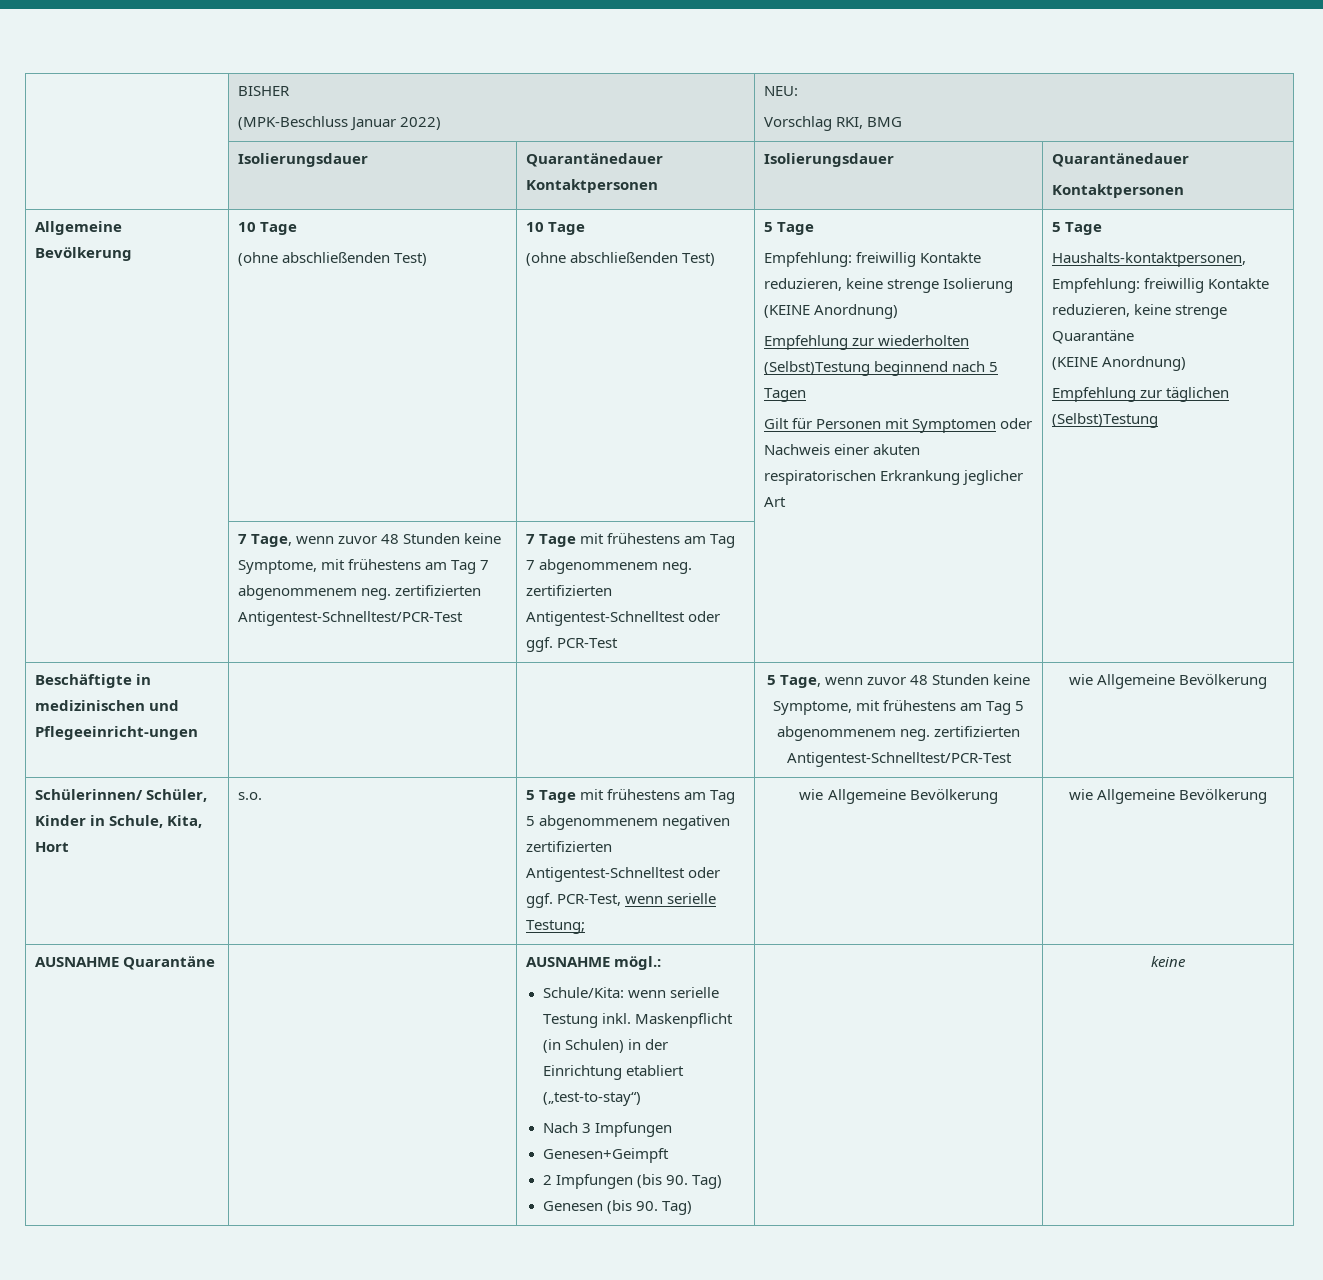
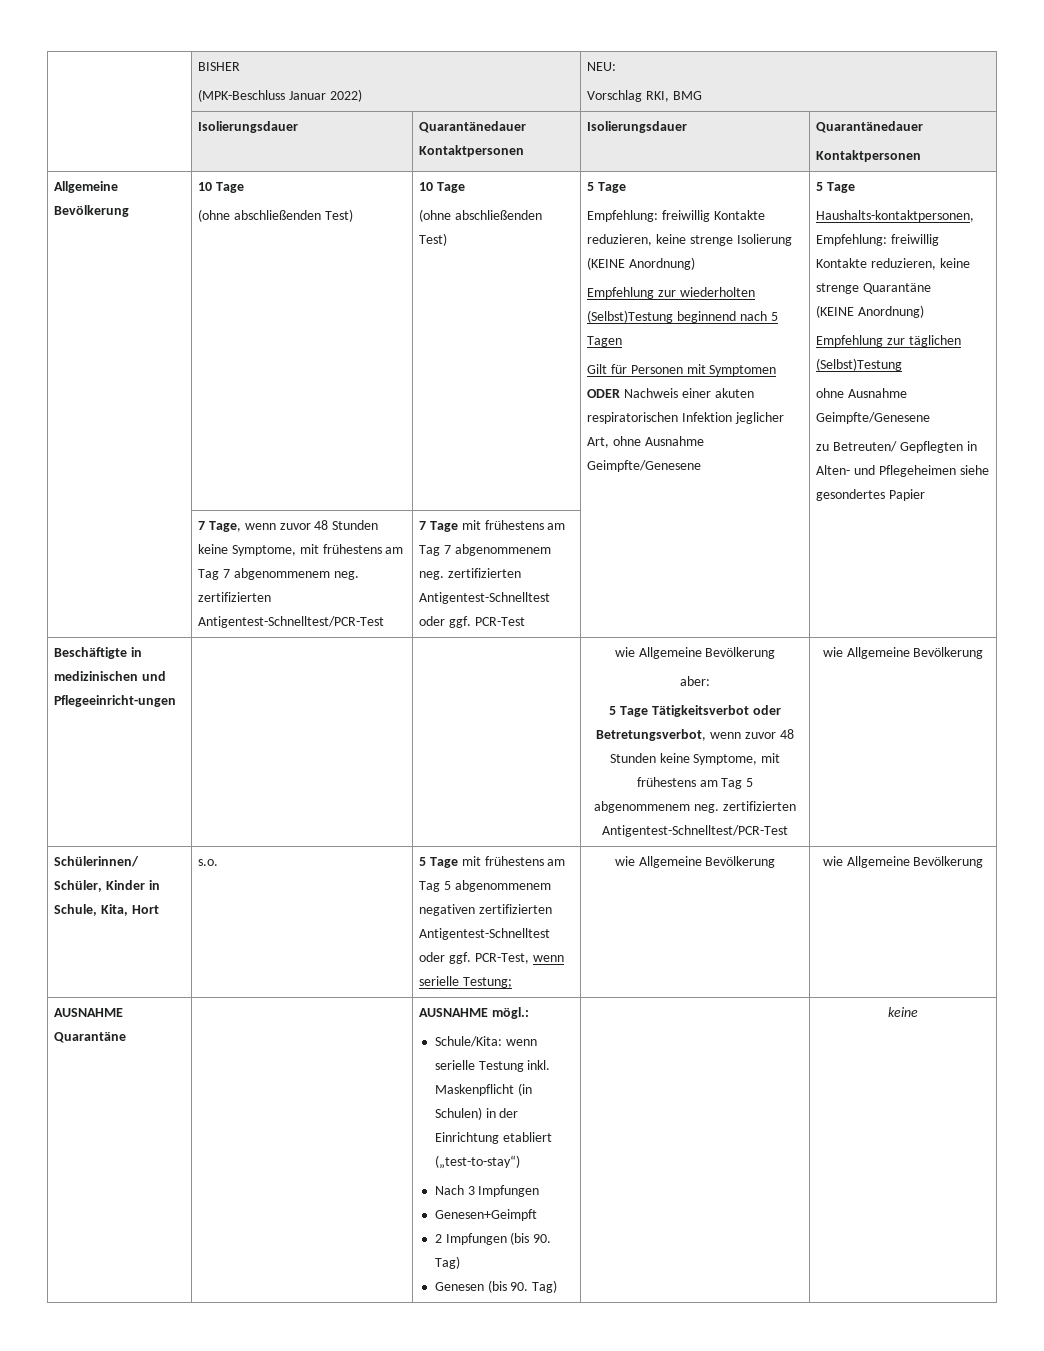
- Gilt für Personen mit Symptomen oder Nachweis einer akuten respiratorischen Erkrankung jeglicher Art
+ Gilt für Personen mit Symptomen ODER Nachweis einer akuten respiratorischen Infektion jeglicher Art, ohne Ausnahme Geimpfte/Genesene
  Empfehlung zur täglichen (Selbst)Testung
+ ohne Ausnahme Geimpfte/Genesene
+ zu Betreuten/ Gepflegten in Alten- und Pflegeheimen siehe gesondertes Papier
- Beschäftigte in medizinischen und Pflegeeinricht-ungen | | | 5 Tage, wenn zuvor 48 Stunden keine Symptome, mit frühestens am Tag 5 abgenommenem neg. zertifizierten Antigentest-Schnelltest/PCR-Test | wie Allgemeine Bevölkerung
+ Beschäftigte in medizinischen und Pflegeeinricht-ungen | | | wie Allgemeine Bevölkerung
+ aber:
+ 5 Tage Tätigkeitsverbot oder Betretungsverbot, wenn zuvor 48 Stunden keine Symptome, mit frühestens am Tag 5 abgenommenem neg. zertifizierten Antigentest-Schnelltest/PCR-Test | wie Allgemeine Bevölkerung

